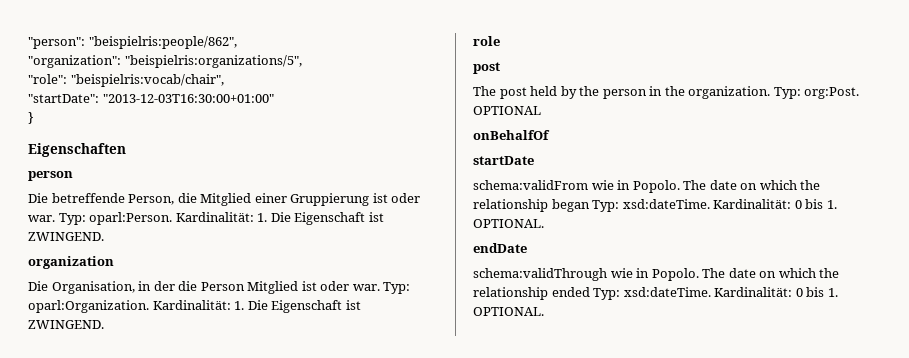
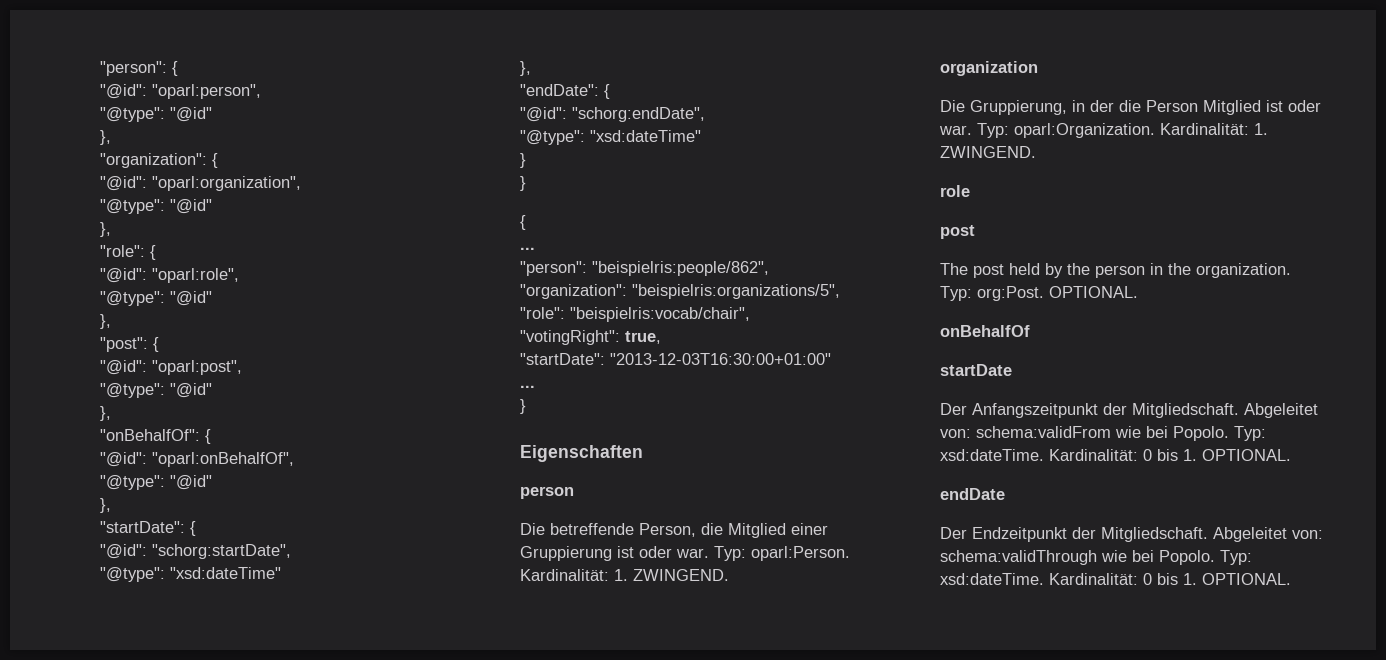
+ "person": {
+ "@id": "oparl:person",
+ "@type": "@id"
+ },
+ "organization": {
+ "@id": "oparl:organization",
+ "@type": "@id"
+ },
+ "role": {
+ "@id": "oparl:role",
+ "@type": "@id"
+ },
+ "post": {
+ "@id": "oparl:post",
+ "@type": "@id"
+ },
+ "onBehalfOf": {
+ "@id": "oparl:onBehalfOf",
+ "@type": "@id"
+ },
+ "startDate": {
+ "@id": "schorg:startDate",
+ "@type": "xsd:dateTime"
+ },
+ "endDate": {
+ "@id": "schorg:endDate",
+ "@type": "xsd:dateTime"
+ }
+ }
+ {
+ ...
+ "votingRight": true,
  "startDate": "2013-12-03T16:30:00+01:00"
+ ...
- Typ: oparl:Person. Kardinalität: 1. Die Eigenschaft ist ZWINGEND.
+ Typ: oparl:Person. Kardinalität: 1. ZWINGEND.
- Die Organisation, in der die Person Mitglied ist oder war.
+ Die Gruppierung, in der die Person Mitglied ist oder war.
- Typ: oparl:Organization. Kardinalität: 1. Die Eigenschaft ist ZWINGEND.
+ Typ: oparl:Organization. Kardinalität: 1. ZWINGEND.
- Typ: org:Post. OPTIONAL
+ Typ: org:Post. OPTIONAL.
- schema:validFrom wie in Popolo. The date on which the relationship began Typ: xsd:dateTime.
+ Der Anfangszeitpunkt der Mitgliedschaft. Abgeleitet von: schema:validFrom wie bei Popolo. Typ: xsd:dateTime.
- schema:validThrough wie in Popolo. The date on which the relationship ended Typ: xsd:dateTime.
+ Der Endzeitpunkt der Mitgliedschaft. Abgeleitet von: schema:validThrough wie bei Popolo. Typ: xsd:dateTime.

